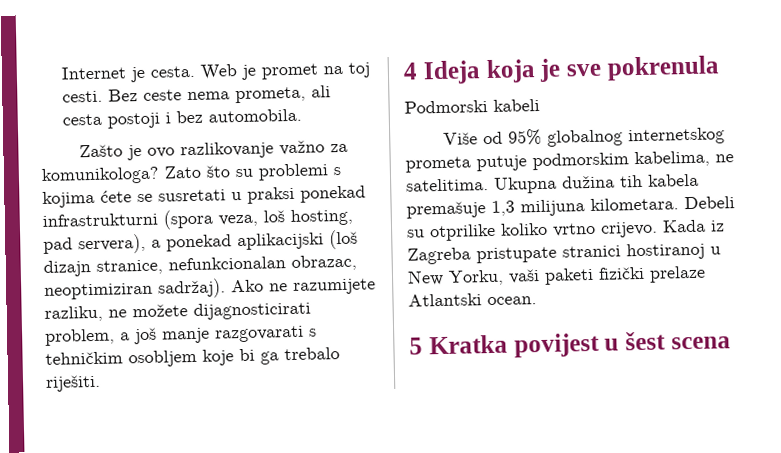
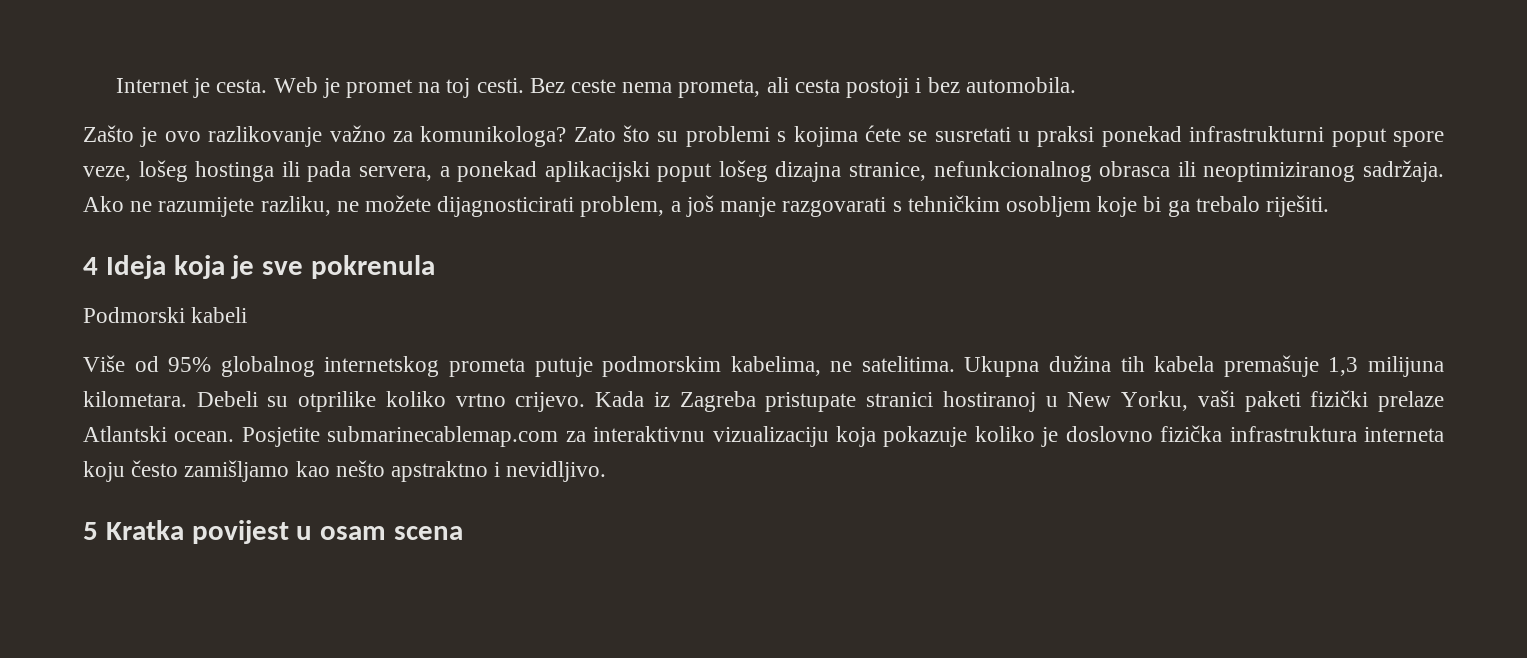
- Zato što su problemi s kojima ćete se susretati u praksi ponekad infrastrukturni (spora veza, loš hosting, pad servera), a ponekad aplikacijski (loš dizajn stranice, nefunkcionalan obrazac, neoptimiziran sadržaj).
+ Zato što su problemi s kojima ćete se susretati u praksi ponekad infrastrukturni poput spore veze, lošeg hostinga ili pada servera, a ponekad aplikacijski poput lošeg dizajna stranice, nefunkcionalnog obrasca ili neoptimiziranog sadržaja.
+ Posjetite submarinecablemap.com za interaktivnu vizualizaciju koja pokazuje koliko je doslovno fizička infrastruktura interneta koju često zamišljamo kao nešto apstraktno i nevidljivo.
- 5 Kratka povijest u šest scena
+ 5 Kratka povijest u osam scena

